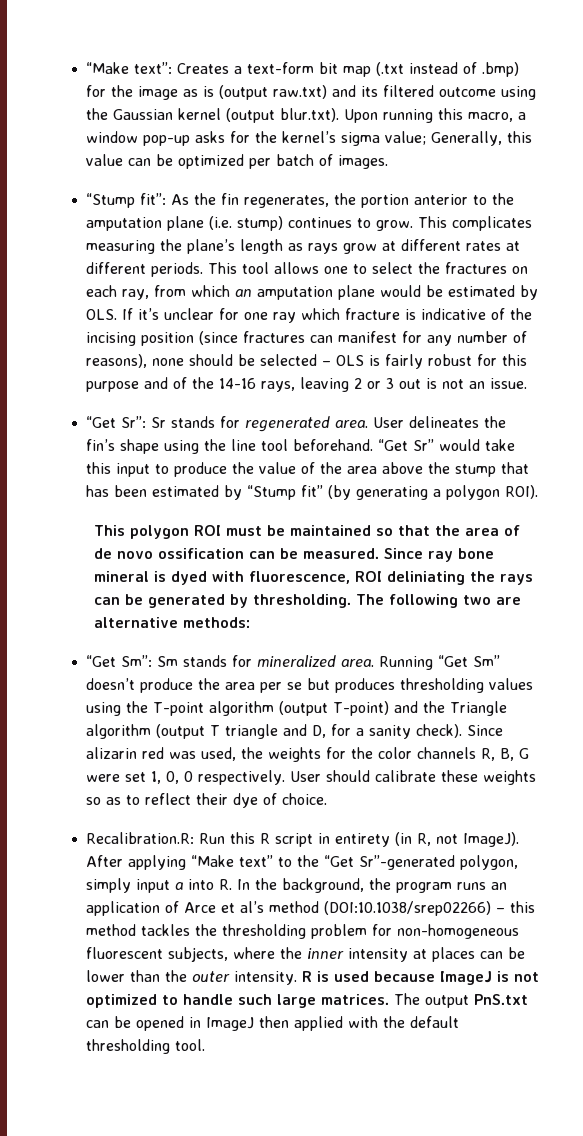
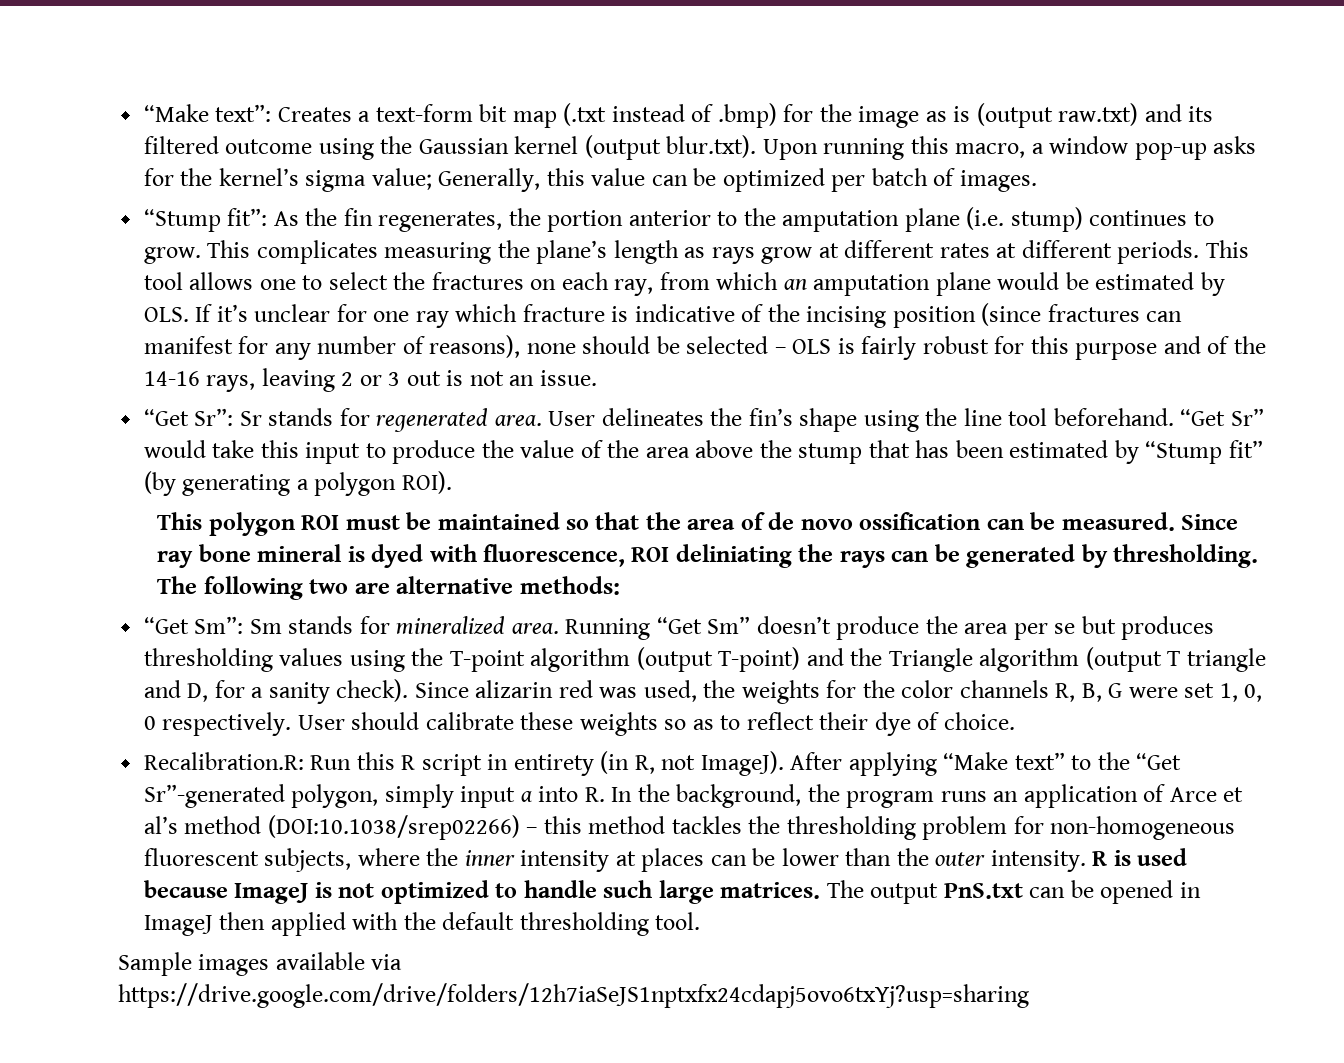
+ Sample images available via https://drive.google.com/drive/folders/12h7iaSeJS1nptxfx24cdapj5ovo6txYj?usp=sharing

